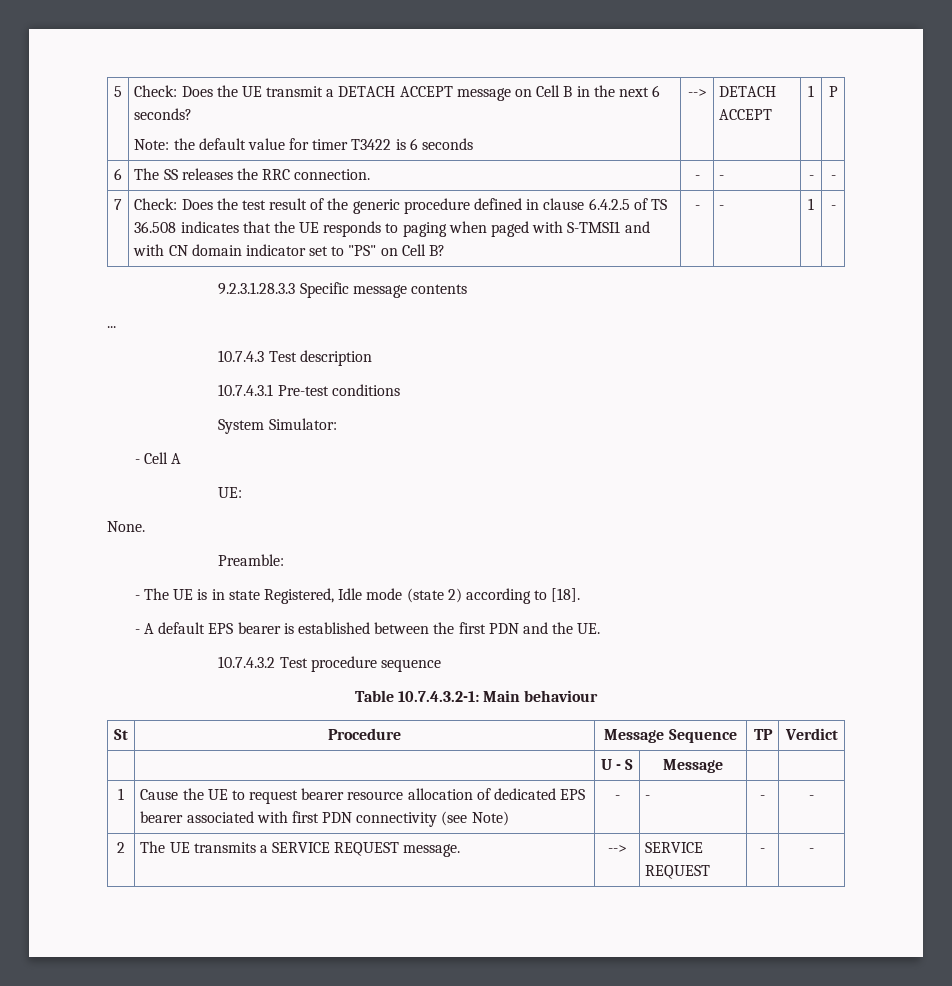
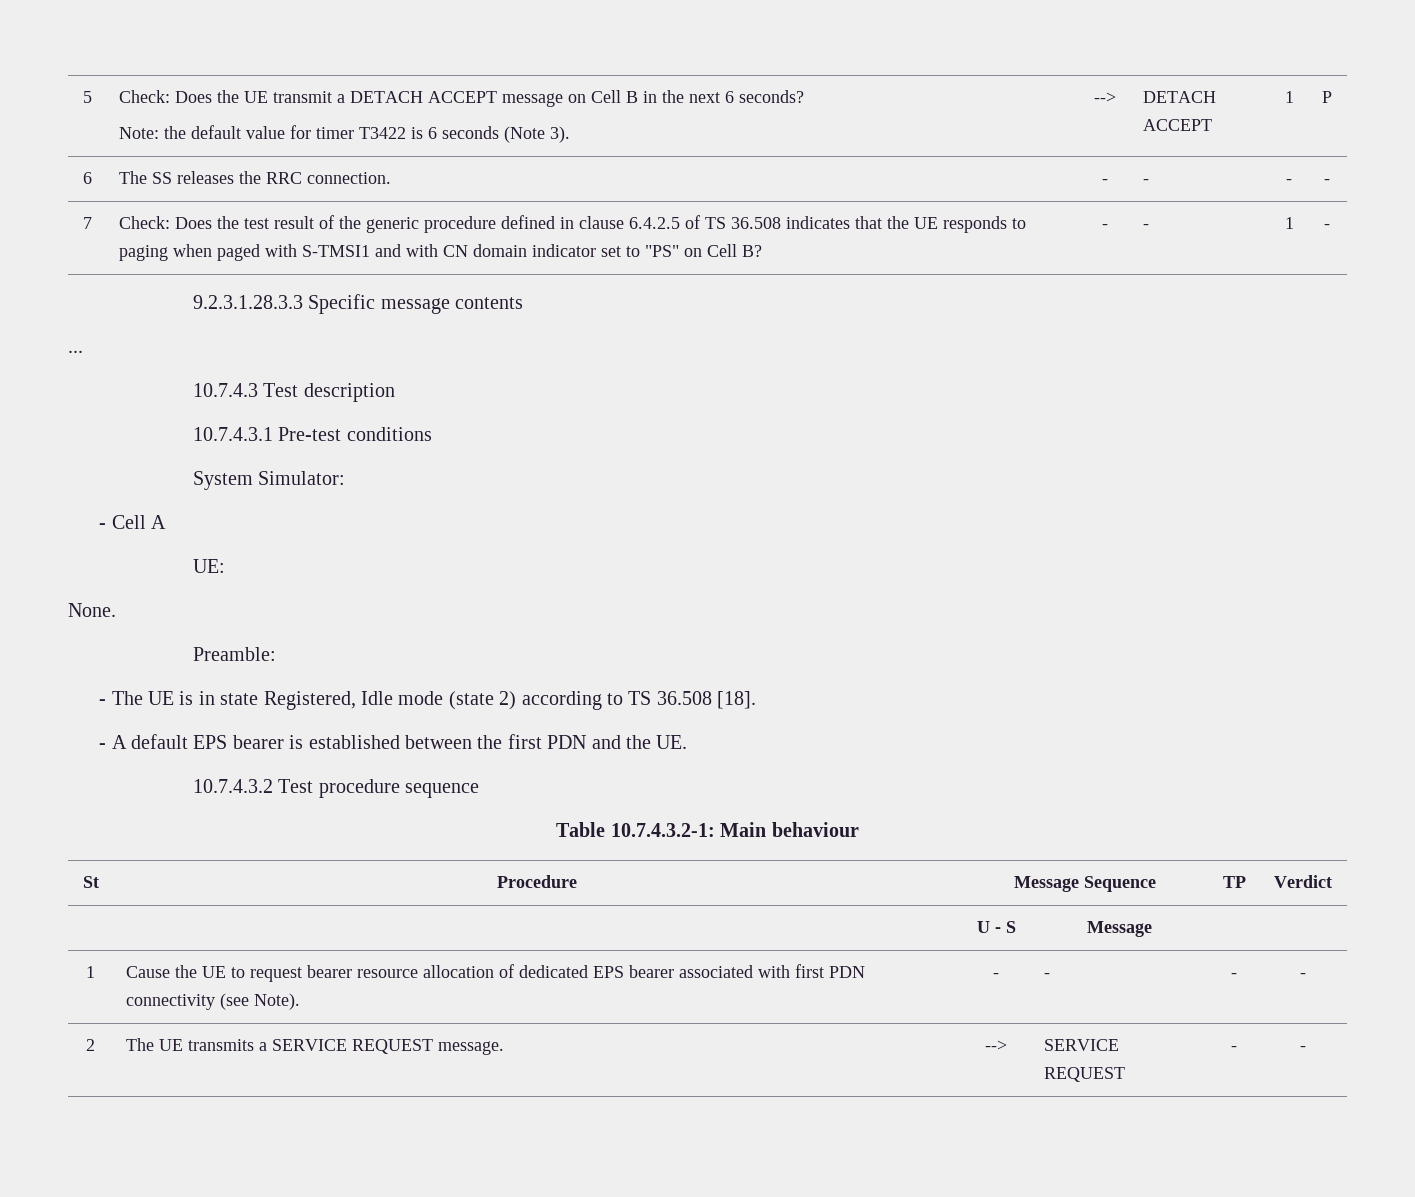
  5 | Check: Does the UE transmit a DETACH ACCEPT message on Cell B in the next 6 seconds?
- Note: the default value for timer T3422 is 6 seconds | --> | DETACH ACCEPT | 1 | P
+ Note: the default value for timer T3422 is 6 seconds (Note 3). | --> | DETACH ACCEPT | 1 | P
- - The UE is in state Registered, Idle mode (state 2) according to [18].
+ - The UE is in state Registered, Idle mode (state 2) according to TS 36.508 [18].
- 1 | Cause the UE to request bearer resource allocation of dedicated EPS bearer associated with first PDN connectivity (see Note) | - | - | - | -
+ 1 | Cause the UE to request bearer resource allocation of dedicated EPS bearer associated with first PDN connectivity (see Note). | - | - | - | -

